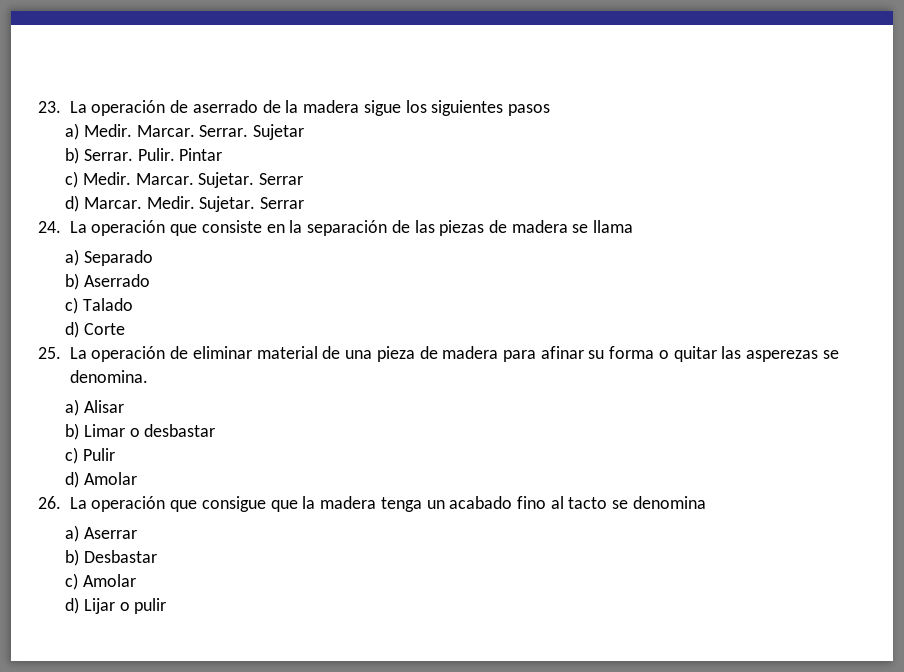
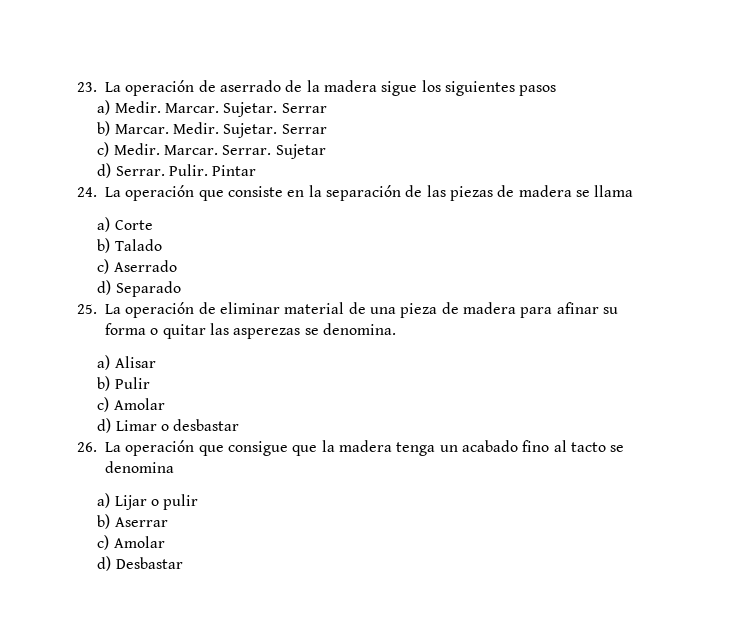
- Marcar. Serrar. Sujetar
- b) Serrar. Pulir. Pintar
+ Marcar. Sujetar. Serrar
+ b) Marcar. Medir. Sujetar. Serrar
- Marcar. Sujetar. Serrar
- d) Marcar. Medir. Sujetar. Serrar
+ Marcar. Serrar. Sujetar
+ d) Serrar. Pulir. Pintar
- a) Separado
- b) Aserrado
+ a) Corte
+ b) Talado
+ c) Aserrado
- c) Talado
- d) Corte
+ d) Separado
- b) Limar o desbastar
+ b) Pulir
+ c) Amolar
+ d) Limar o desbastar
- c) Pulir
- d) Amolar
- a) Aserrar
- b) Desbastar
+ a) Lijar o pulir
+ b) Aserrar
  c) Amolar
- d) Lijar o pulir
+ d) Desbastar

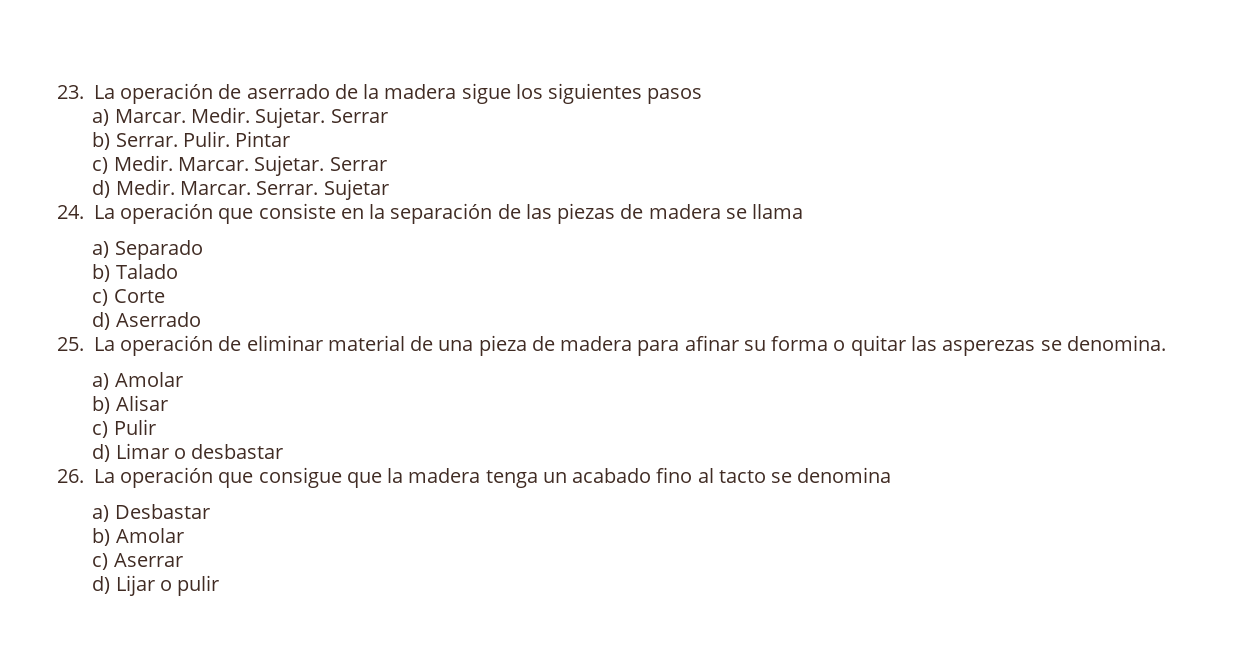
- a) Medir. Marcar. Sujetar. Serrar
- b) Marcar. Medir. Sujetar. Serrar
- c) Medir.
+ a) Marcar. Medir. Sujetar. Serrar
+ b) Serrar. Pulir. Pintar
+ c) Medir. Marcar. Sujetar. Serrar
+ d) Medir.
- d) Serrar. Pulir. Pintar
- a) Corte
+ a) Separado
- c) Aserrado
- d) Separado
+ c) Corte
+ d) Aserrado
- a) Alisar
+ a) Amolar
+ b) Alisar
- b) Pulir
- c) Amolar
+ c) Pulir
- a) Lijar o pulir
- b) Aserrar
- c) Amolar
- d) Desbastar
+ a) Desbastar
+ b) Amolar
+ c) Aserrar
+ d) Lijar o pulir

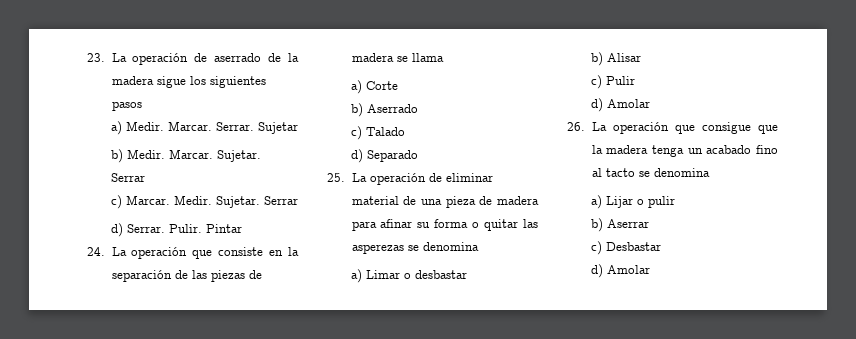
- a) Marcar.
+ a) Medir. Marcar. Serrar. Sujetar
+ b) Medir. Marcar. Sujetar. Serrar
+ c) Marcar.
- b) Serrar.
+ d) Serrar.
- c) Medir. Marcar. Sujetar. Serrar
- d) Medir. Marcar. Serrar. Sujetar
- a) Separado
- b) Talado
+ a) Corte
+ b) Aserrado
+ c) Talado
- c) Corte
- d) Aserrado
+ d) Separado
- 25. La operación de eliminar material de una pieza de madera para afinar su forma o quitar las asperezas se denomina.
- a) Amolar
+ 25. La operación de eliminar material de una pieza de madera para afinar su forma o quitar las asperezas se denomina
+ a) Limar o desbastar
  c) Pulir
- d) Limar o desbastar
+ d) Amolar
- a) Desbastar
- b) Amolar
- c) Aserrar
- d) Lijar o pulir
+ a) Lijar o pulir
+ b) Aserrar
+ c) Desbastar
+ d) Amolar

